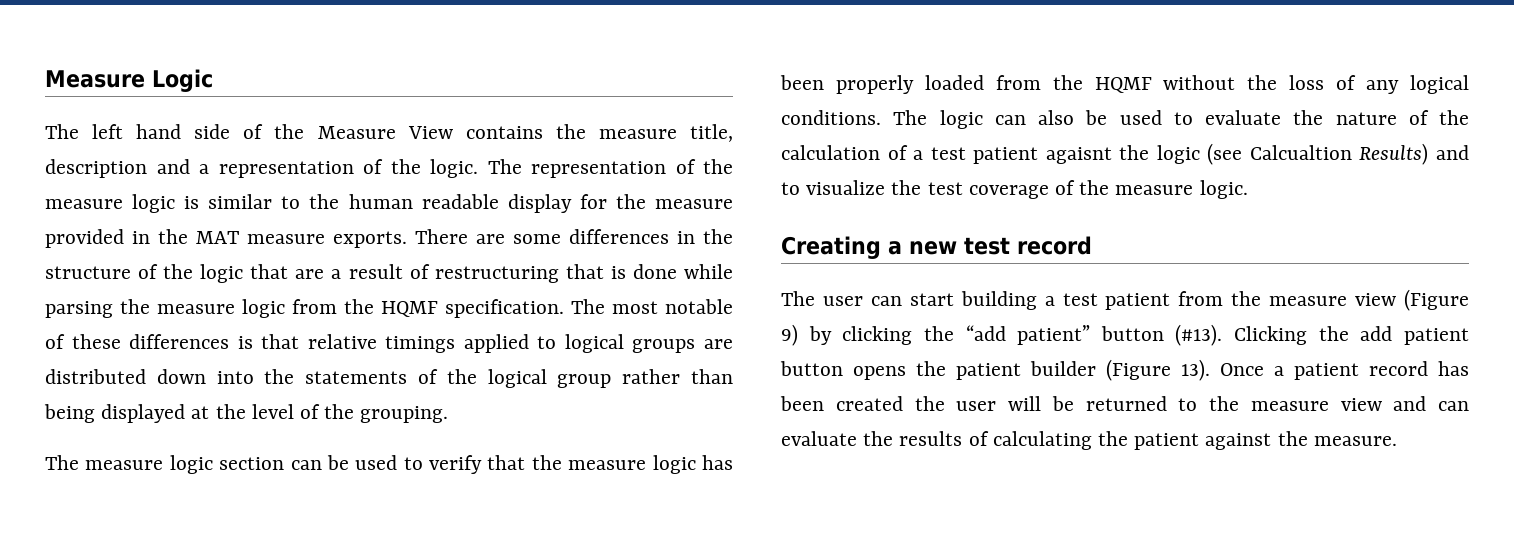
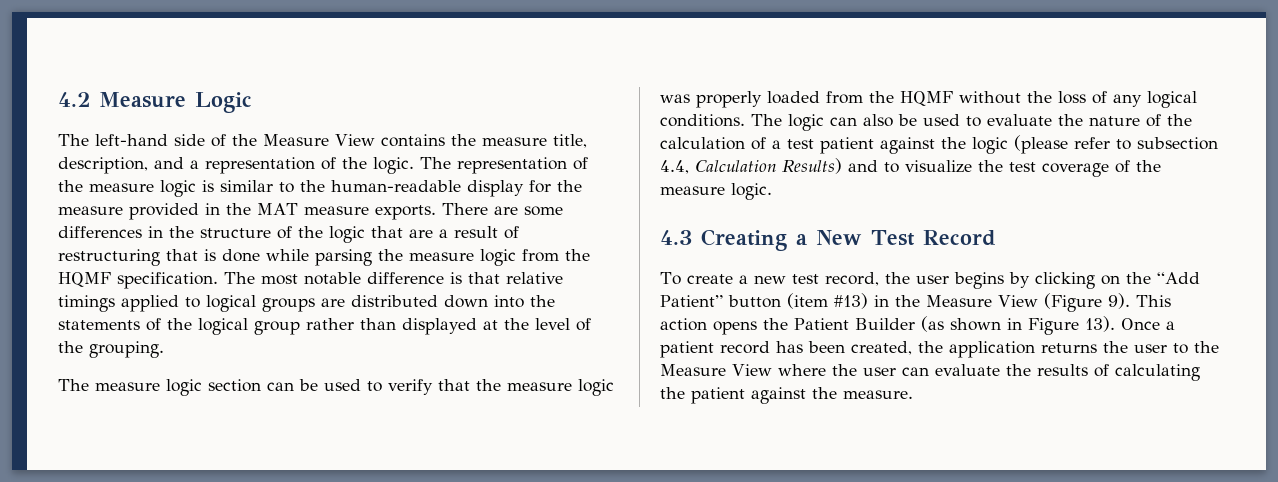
- Measure Logic
+ 4.2 Measure Logic
- The left hand side of the Measure View contains the measure title, description and a representation of the logic.
+ The left-hand side of the Measure View contains the measure title, description, and a representation of the logic.
- The representation of the measure logic is similar to the human readable display for the measure provided in the MAT measure exports.
+ The representation of the measure logic is similar to the human-readable display for the measure provided in the MAT measure exports.
- The most notable of these differences is that relative timings applied to logical groups are distributed down into the statements of the logical group rather than being displayed at the level of the grouping.
+ The most notable difference is that relative timings applied to logical groups are distributed down into the statements of the logical group rather than displayed at the level of the grouping.
- The measure logic section can be used to verify that the measure logic has been properly loaded from the HQMF without the loss of any logical conditions.
+ The measure logic section can be used to verify that the measure logic was properly loaded from the HQMF without the loss of any logical conditions.
- The logic can also be used to evaluate the nature of the calculation of a test patient agaisnt the logic (see Calcualtion Results) and to visualize the test coverage of the measure logic.
+ The logic can also be used to evaluate the nature of the calculation of a test patient against the logic (please refer to subsection 4.4, Calculation Results) and to visualize the test coverage of the measure logic.
- Creating a new test record
- The user can start building a test patient from the measure view (Figure 9) by clicking the “add patient” button (#13). Clicking the add patient button opens the patient builder (Figure 13).
+ 4.3 Creating a New Test Record
+ To create a new test record, the user begins by clicking on the “Add Patient” button (item #13) in the Measure View (Figure 9). This action opens the Patient Builder (as shown in Figure 13).
- Once a patient record has been created the user will be returned to the measure view and can evaluate the results of calculating the patient against the measure.
+ Once a patient record has been created, the application returns the user to the Measure View where the user can evaluate the results of calculating the patient against the measure.

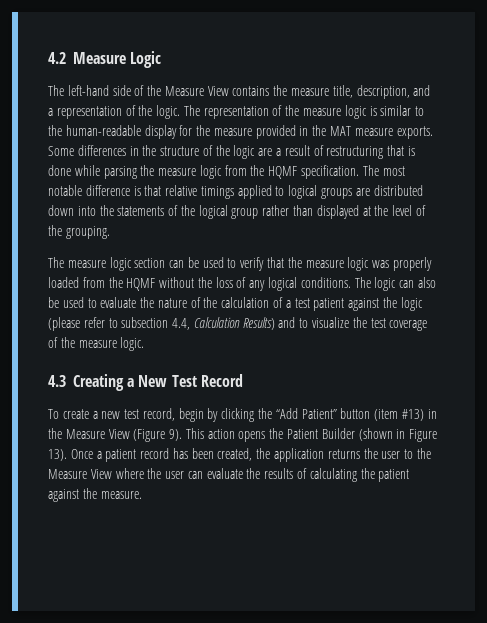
- There are some differences in the structure of the logic that are a result of restructuring that is done while parsing the measure logic from the HQMF specification.
+ Some differences in the structure of the logic are a result of restructuring that is done while parsing the measure logic from the HQMF specification.
- To create a new test record, the user begins by clicking on the “Add Patient” button (item #13) in the Measure View (Figure 9).
+ To create a new test record, begin by clicking the “Add Patient” button (item #13) in the Measure View (Figure 9).
- This action opens the Patient Builder (as shown in Figure 13).
+ This action opens the Patient Builder (shown in Figure 13).

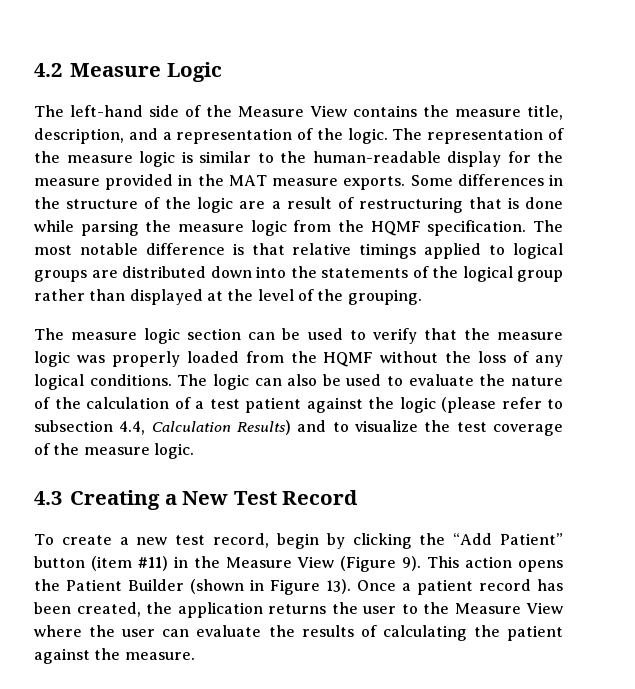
- To create a new test record, begin by clicking the “Add Patient” button (item #13) in the Measure View (Figure 9).
+ To create a new test record, begin by clicking the “Add Patient” button (item #11) in the Measure View (Figure 9).

